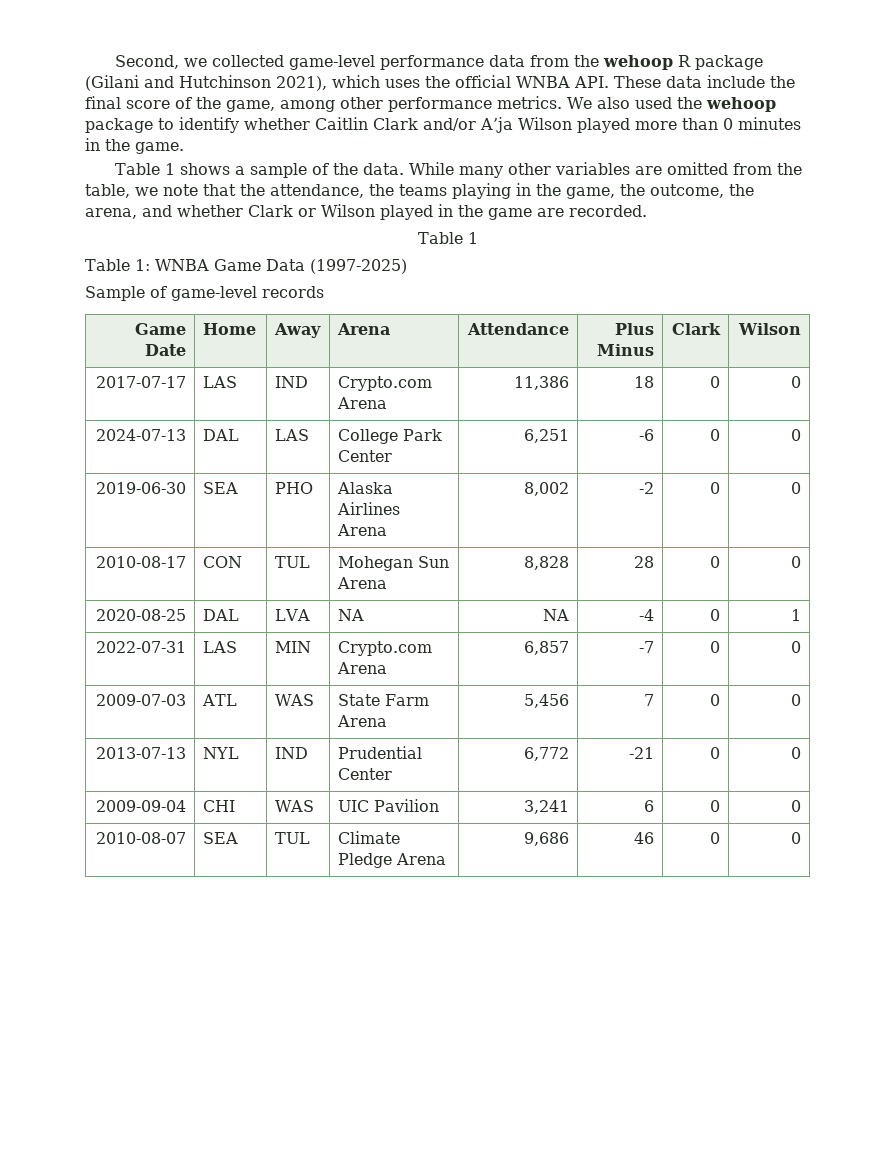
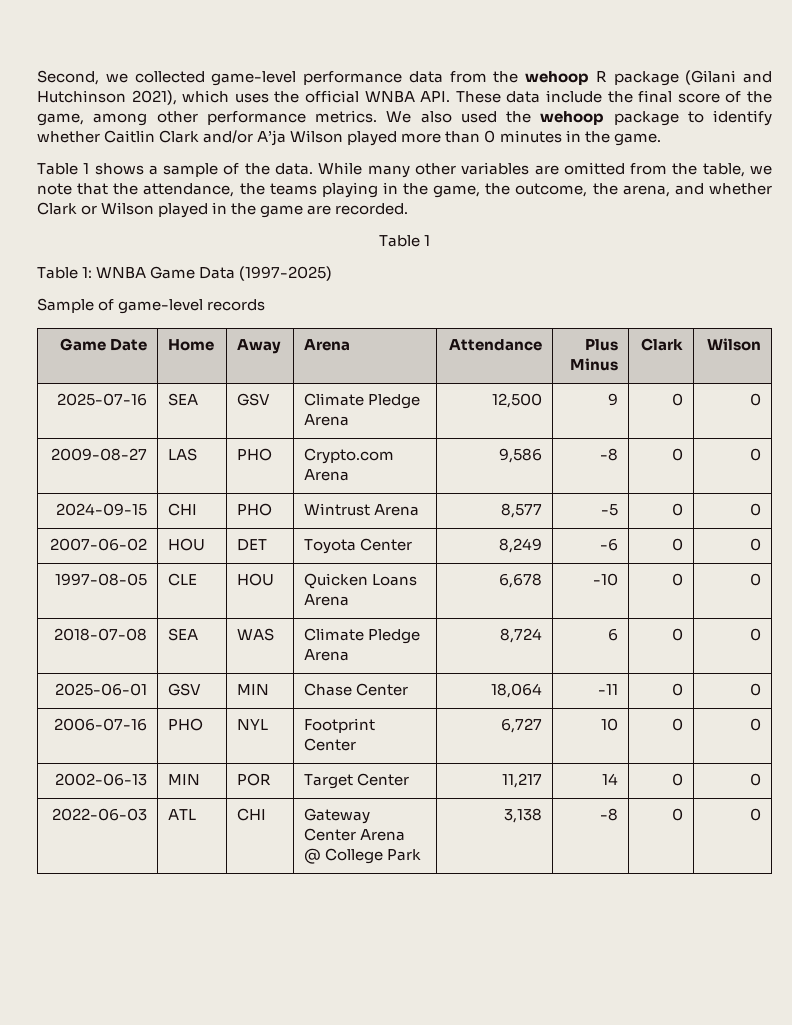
- 2017-07-17 | LAS | IND | Crypto.com Arena | 11,386 | 18 | 0 | 0
- 2024-07-13 | DAL | LAS | College Park Center | 6,251 | -6 | 0 | 0
+ 2025-07-16 | SEA | GSV | Climate Pledge Arena | 12,500 | 9 | 0 | 0
+ 2009-08-27 | LAS | PHO | Crypto.com Arena | 9,586 | -8 | 0 | 0
+ 2024-09-15 | CHI | PHO | Wintrust Arena | 8,577 | -5 | 0 | 0
+ 2007-06-02 | HOU | DET | Toyota Center | 8,249 | -6 | 0 | 0
- 2019-06-30 | SEA | PHO | Alaska Airlines Arena | 8,002 | -2 | 0 | 0
- 2010-08-17 | CON | TUL | Mohegan Sun Arena | 8,828 | 28 | 0 | 0
- 2020-08-25 | DAL | LVA | NA | NA | -4 | 0 | 1
- 2022-07-31 | LAS | MIN | Crypto.com Arena | 6,857 | -7 | 0 | 0
- 2009-07-03 | ATL | WAS | State Farm Arena | 5,456 | 7 | 0 | 0
- 2013-07-13 | NYL | IND | Prudential Center | 6,772 | -21 | 0 | 0
- 2009-09-04 | CHI | WAS | UIC Pavilion | 3,241 | 6 | 0 | 0
- 2010-08-07 | SEA | TUL | Climate Pledge Arena | 9,686 | 46 | 0 | 0
+ 1997-08-05 | CLE | HOU | Quicken Loans Arena | 6,678 | -10 | 0 | 0
+ 2018-07-08 | SEA | WAS | Climate Pledge Arena | 8,724 | 6 | 0 | 0
+ 2025-06-01 | GSV | MIN | Chase Center | 18,064 | -11 | 0 | 0
+ 2006-07-16 | PHO | NYL | Footprint Center | 6,727 | 10 | 0 | 0
+ 2002-06-13 | MIN | POR | Target Center | 11,217 | 14 | 0 | 0
+ 2022-06-03 | ATL | CHI | Gateway Center Arena @ College Park | 3,138 | -8 | 0 | 0

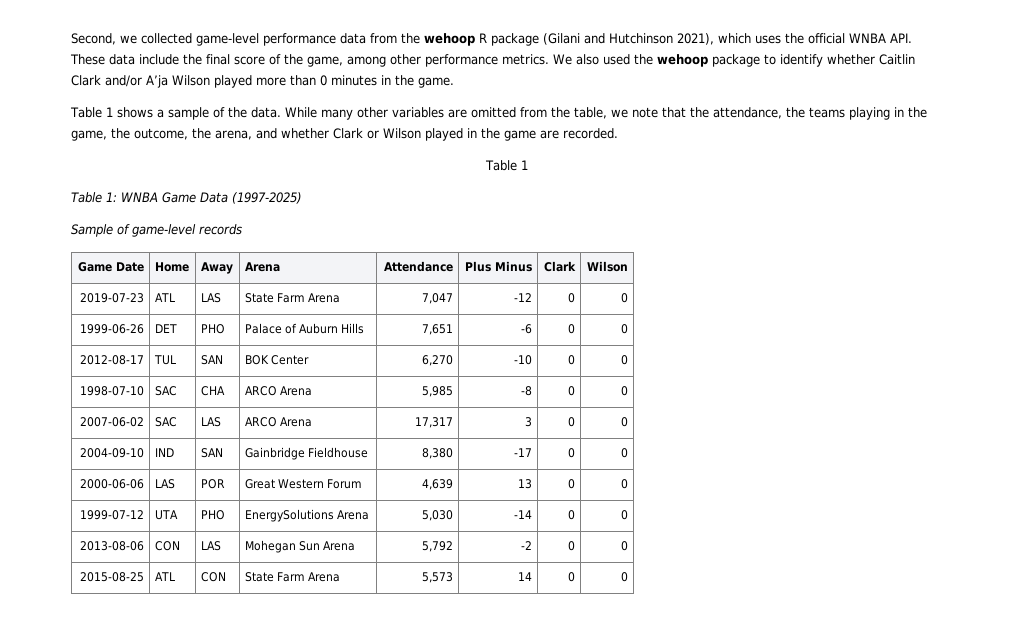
- 2025-07-16 | SEA | GSV | Climate Pledge Arena | 12,500 | 9 | 0 | 0
- 2009-08-27 | LAS | PHO | Crypto.com Arena | 9,586 | -8 | 0 | 0
+ 2019-07-23 | ATL | LAS | State Farm Arena | 7,047 | -12 | 0 | 0
+ 1999-06-26 | DET | PHO | Palace of Auburn Hills | 7,651 | -6 | 0 | 0
+ 2012-08-17 | TUL | SAN | BOK Center | 6,270 | -10 | 0 | 0
+ 1998-07-10 | SAC | CHA | ARCO Arena | 5,985 | -8 | 0 | 0
- 2024-09-15 | CHI | PHO | Wintrust Arena | 8,577 | -5 | 0 | 0
- 2007-06-02 | HOU | DET | Toyota Center | 8,249 | -6 | 0 | 0
- 1997-08-05 | CLE | HOU | Quicken Loans Arena | 6,678 | -10 | 0 | 0
- 2018-07-08 | SEA | WAS | Climate Pledge Arena | 8,724 | 6 | 0 | 0
- 2025-06-01 | GSV | MIN | Chase Center | 18,064 | -11 | 0 | 0
- 2006-07-16 | PHO | NYL | Footprint Center | 6,727 | 10 | 0 | 0
- 2002-06-13 | MIN | POR | Target Center | 11,217 | 14 | 0 | 0
- 2022-06-03 | ATL | CHI | Gateway Center Arena @ College Park | 3,138 | -8 | 0 | 0
+ 2007-06-02 | SAC | LAS | ARCO Arena | 17,317 | 3 | 0 | 0
+ 2004-09-10 | IND | SAN | Gainbridge Fieldhouse | 8,380 | -17 | 0 | 0
+ 2000-06-06 | LAS | POR | Great Western Forum | 4,639 | 13 | 0 | 0
+ 1999-07-12 | UTA | PHO | EnergySolutions Arena | 5,030 | -14 | 0 | 0
+ 2013-08-06 | CON | LAS | Mohegan Sun Arena | 5,792 | -2 | 0 | 0
+ 2015-08-25 | ATL | CON | State Farm Arena | 5,573 | 14 | 0 | 0

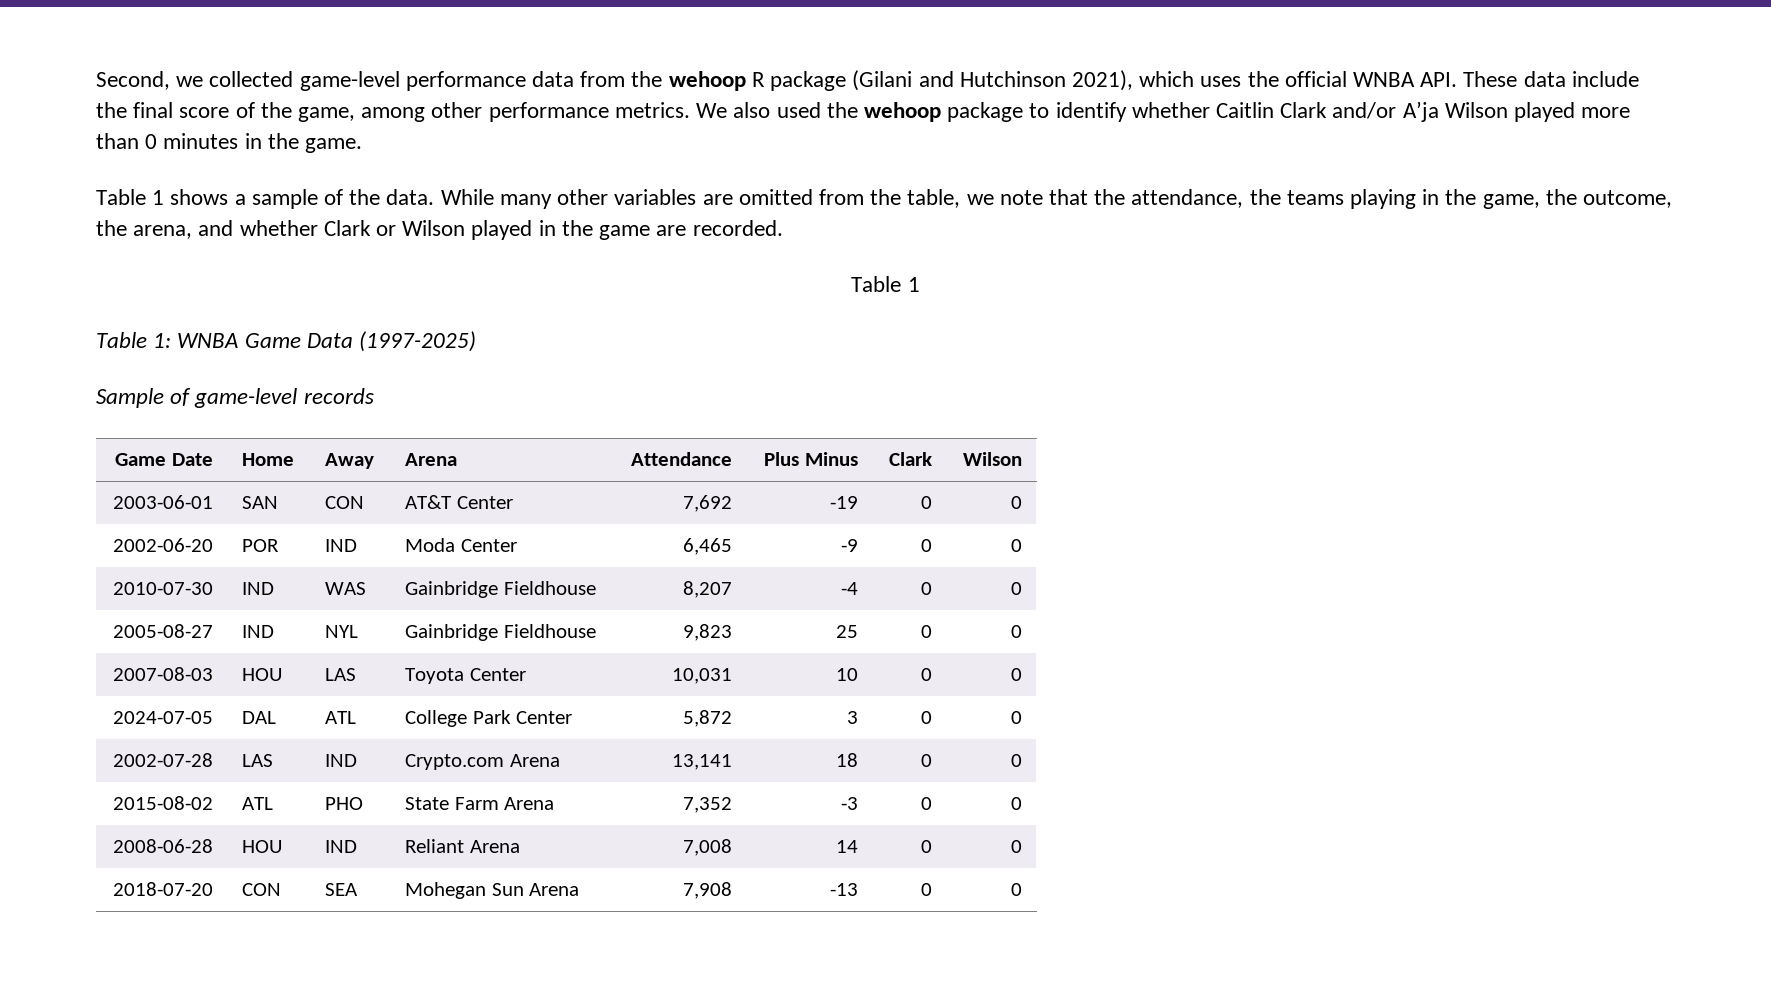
- 2019-07-23 | ATL | LAS | State Farm Arena | 7,047 | -12 | 0 | 0
- 1999-06-26 | DET | PHO | Palace of Auburn Hills | 7,651 | -6 | 0 | 0
- 2012-08-17 | TUL | SAN | BOK Center | 6,270 | -10 | 0 | 0
- 1998-07-10 | SAC | CHA | ARCO Arena | 5,985 | -8 | 0 | 0
- 2007-06-02 | SAC | LAS | ARCO Arena | 17,317 | 3 | 0 | 0
+ 2003-06-01 | SAN | CON | AT&T Center | 7,692 | -19 | 0 | 0
+ 2002-06-20 | POR | IND | Moda Center | 6,465 | -9 | 0 | 0
+ 2010-07-30 | IND | WAS | Gainbridge Fieldhouse | 8,207 | -4 | 0 | 0
+ 2005-08-27 | IND | NYL | Gainbridge Fieldhouse | 9,823 | 25 | 0 | 0
+ 2007-08-03 | HOU | LAS | Toyota Center | 10,031 | 10 | 0 | 0
+ 2024-07-05 | DAL | ATL | College Park Center | 5,872 | 3 | 0 | 0
- 2004-09-10 | IND | SAN | Gainbridge Fieldhouse | 8,380 | -17 | 0 | 0
- 2000-06-06 | LAS | POR | Great Western Forum | 4,639 | 13 | 0 | 0
- 1999-07-12 | UTA | PHO | EnergySolutions Arena | 5,030 | -14 | 0 | 0
- 2013-08-06 | CON | LAS | Mohegan Sun Arena | 5,792 | -2 | 0 | 0
- 2015-08-25 | ATL | CON | State Farm Arena | 5,573 | 14 | 0 | 0
+ 2002-07-28 | LAS | IND | Crypto.com Arena | 13,141 | 18 | 0 | 0
+ 2015-08-02 | ATL | PHO | State Farm Arena | 7,352 | -3 | 0 | 0
+ 2008-06-28 | HOU | IND | Reliant Arena | 7,008 | 14 | 0 | 0
+ 2018-07-20 | CON | SEA | Mohegan Sun Arena | 7,908 | -13 | 0 | 0

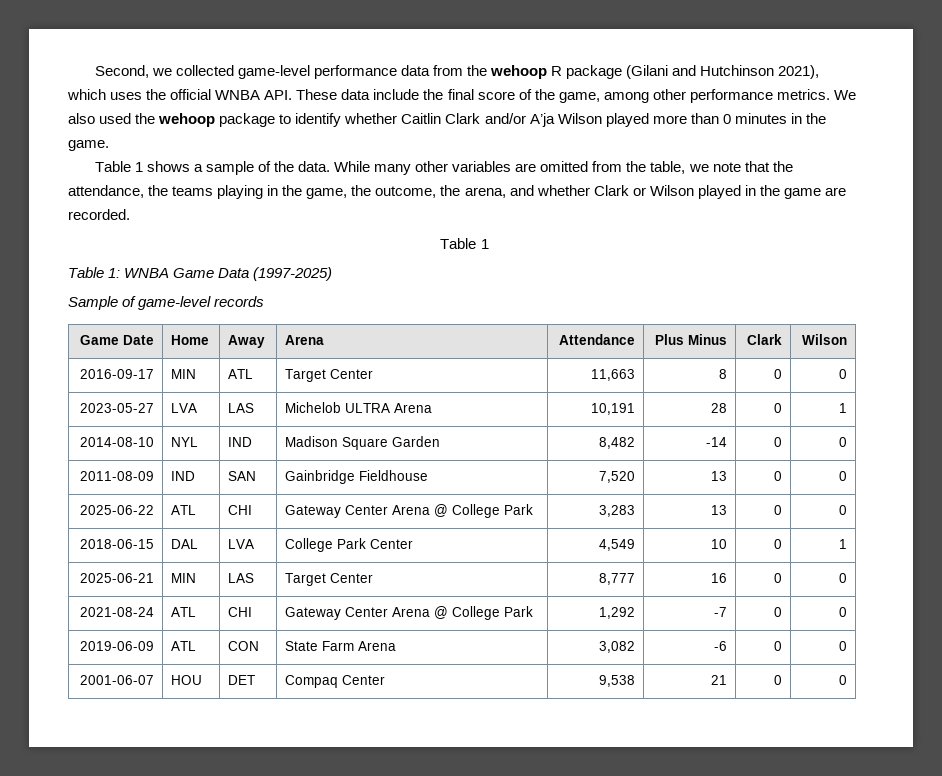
- 2003-06-01 | SAN | CON | AT&T Center | 7,692 | -19 | 0 | 0
- 2002-06-20 | POR | IND | Moda Center | 6,465 | -9 | 0 | 0
- 2010-07-30 | IND | WAS | Gainbridge Fieldhouse | 8,207 | -4 | 0 | 0
- 2005-08-27 | IND | NYL | Gainbridge Fieldhouse | 9,823 | 25 | 0 | 0
- 2007-08-03 | HOU | LAS | Toyota Center | 10,031 | 10 | 0 | 0
- 2024-07-05 | DAL | ATL | College Park Center | 5,872 | 3 | 0 | 0
- 2002-07-28 | LAS | IND | Crypto.com Arena | 13,141 | 18 | 0 | 0
- 2015-08-02 | ATL | PHO | State Farm Arena | 7,352 | -3 | 0 | 0
- 2008-06-28 | HOU | IND | Reliant Arena | 7,008 | 14 | 0 | 0
- 2018-07-20 | CON | SEA | Mohegan Sun Arena | 7,908 | -13 | 0 | 0
+ 2016-09-17 | MIN | ATL | Target Center | 11,663 | 8 | 0 | 0
+ 2023-05-27 | LVA | LAS | Michelob ULTRA Arena | 10,191 | 28 | 0 | 1
+ 2014-08-10 | NYL | IND | Madison Square Garden | 8,482 | -14 | 0 | 0
+ 2011-08-09 | IND | SAN | Gainbridge Fieldhouse | 7,520 | 13 | 0 | 0
+ 2025-06-22 | ATL | CHI | Gateway Center Arena @ College Park | 3,283 | 13 | 0 | 0
+ 2018-06-15 | DAL | LVA | College Park Center | 4,549 | 10 | 0 | 1
+ 2025-06-21 | MIN | LAS | Target Center | 8,777 | 16 | 0 | 0
+ 2021-08-24 | ATL | CHI | Gateway Center Arena @ College Park | 1,292 | -7 | 0 | 0
+ 2019-06-09 | ATL | CON | State Farm Arena | 3,082 | -6 | 0 | 0
+ 2001-06-07 | HOU | DET | Compaq Center | 9,538 | 21 | 0 | 0

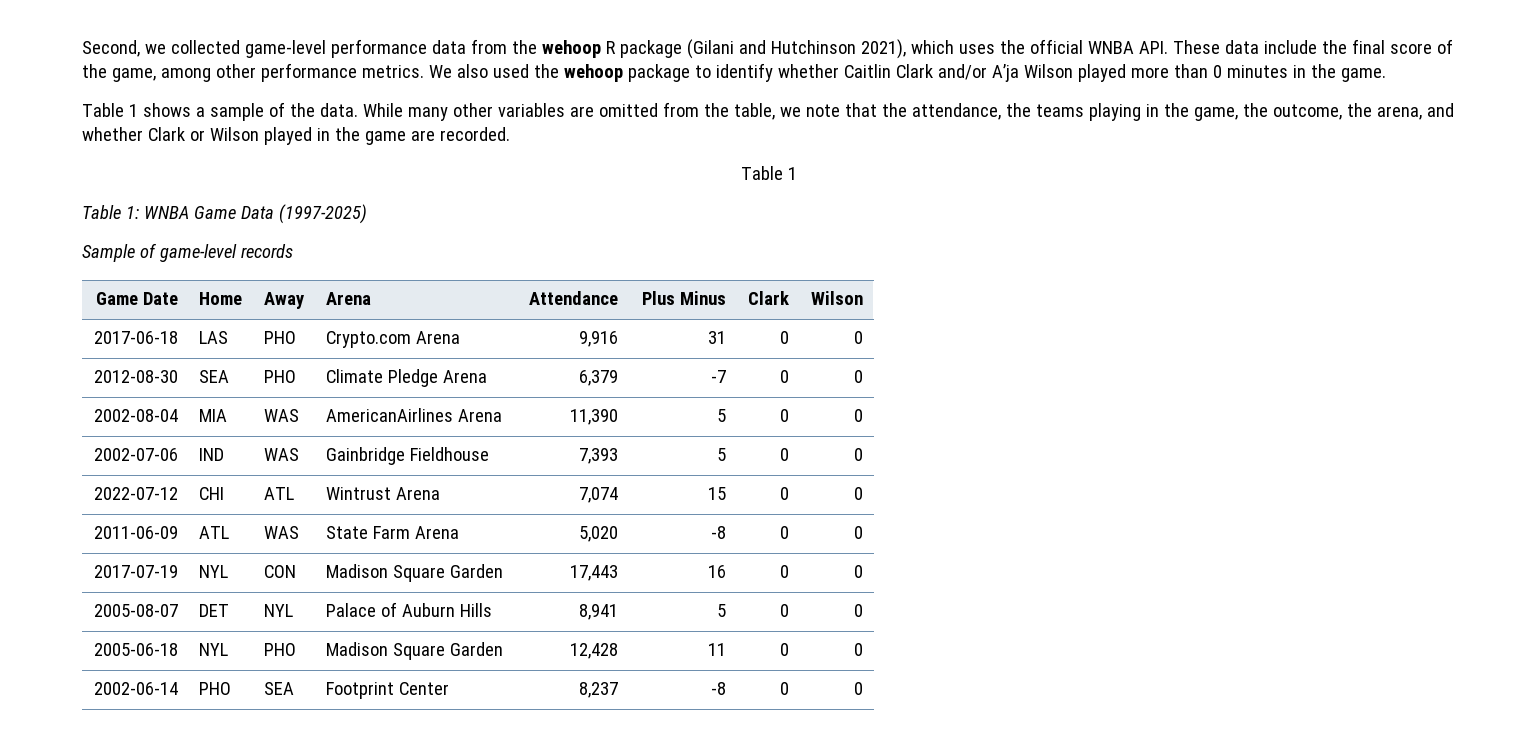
- 2016-09-17 | MIN | ATL | Target Center | 11,663 | 8 | 0 | 0
- 2023-05-27 | LVA | LAS | Michelob ULTRA Arena | 10,191 | 28 | 0 | 1
- 2014-08-10 | NYL | IND | Madison Square Garden | 8,482 | -14 | 0 | 0
- 2011-08-09 | IND | SAN | Gainbridge Fieldhouse | 7,520 | 13 | 0 | 0
- 2025-06-22 | ATL | CHI | Gateway Center Arena @ College Park | 3,283 | 13 | 0 | 0
- 2018-06-15 | DAL | LVA | College Park Center | 4,549 | 10 | 0 | 1
- 2025-06-21 | MIN | LAS | Target Center | 8,777 | 16 | 0 | 0
- 2021-08-24 | ATL | CHI | Gateway Center Arena @ College Park | 1,292 | -7 | 0 | 0
- 2019-06-09 | ATL | CON | State Farm Arena | 3,082 | -6 | 0 | 0
- 2001-06-07 | HOU | DET | Compaq Center | 9,538 | 21 | 0 | 0
+ 2017-06-18 | LAS | PHO | Crypto.com Arena | 9,916 | 31 | 0 | 0
+ 2012-08-30 | SEA | PHO | Climate Pledge Arena | 6,379 | -7 | 0 | 0
+ 2002-08-04 | MIA | WAS | AmericanAirlines Arena | 11,390 | 5 | 0 | 0
+ 2002-07-06 | IND | WAS | Gainbridge Fieldhouse | 7,393 | 5 | 0 | 0
+ 2022-07-12 | CHI | ATL | Wintrust Arena | 7,074 | 15 | 0 | 0
+ 2011-06-09 | ATL | WAS | State Farm Arena | 5,020 | -8 | 0 | 0
+ 2017-07-19 | NYL | CON | Madison Square Garden | 17,443 | 16 | 0 | 0
+ 2005-08-07 | DET | NYL | Palace of Auburn Hills | 8,941 | 5 | 0 | 0
+ 2005-06-18 | NYL | PHO | Madison Square Garden | 12,428 | 11 | 0 | 0
+ 2002-06-14 | PHO | SEA | Footprint Center | 8,237 | -8 | 0 | 0

